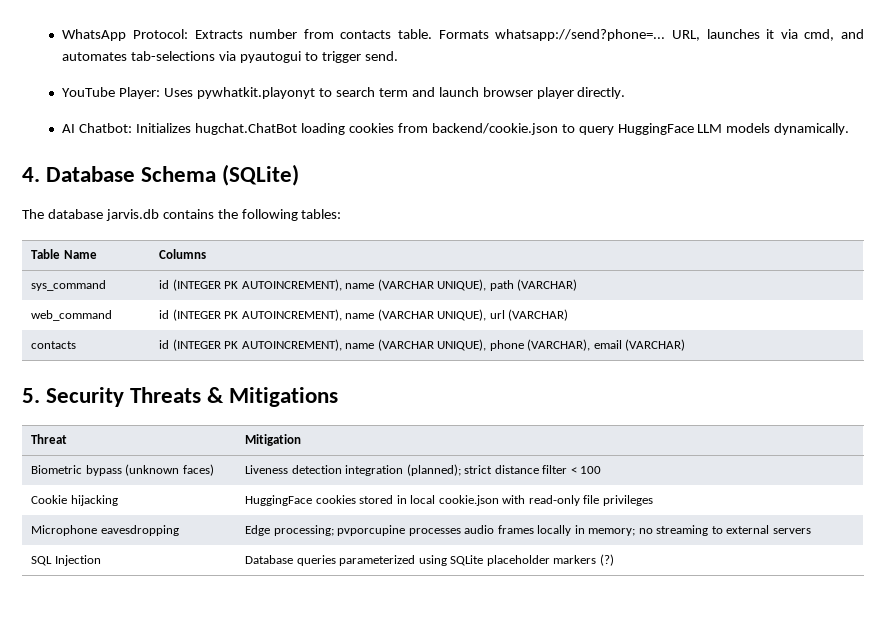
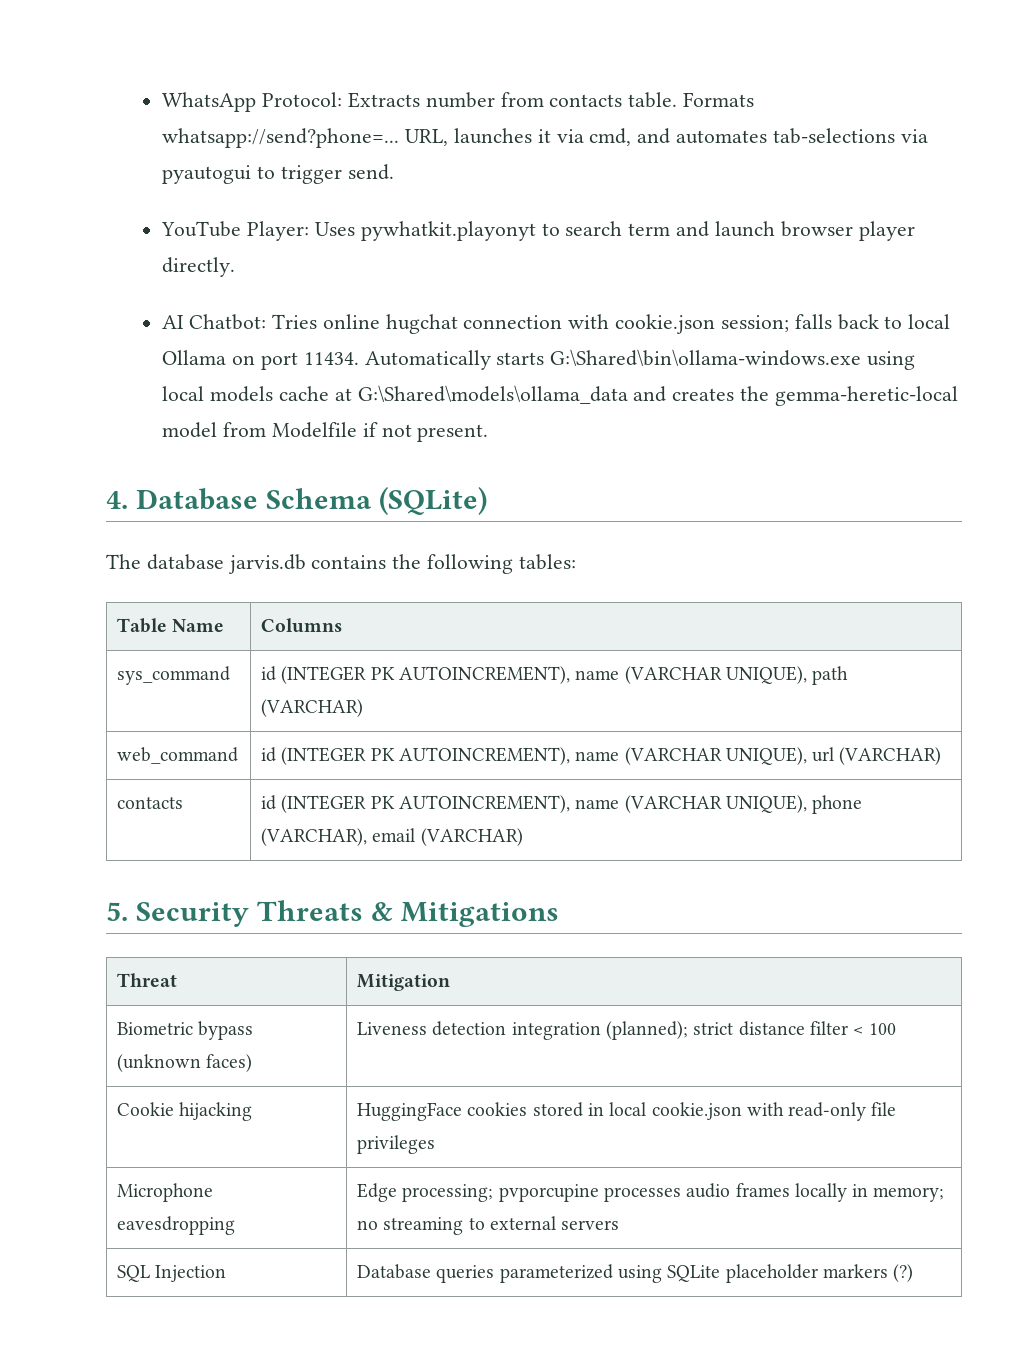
- AI Chatbot: Initializes hugchat.ChatBot loading cookies from backend/cookie.json to query HuggingFace LLM models dynamically.
+ AI Chatbot: Tries online hugchat connection with cookie.json session; falls back to local Ollama on port 11434. Automatically starts G:\Shared\bin\ollama-windows.exe using local models cache at G:\Shared\models\ollama_data and creates the gemma-heretic-local model from Modelfile if not present.

